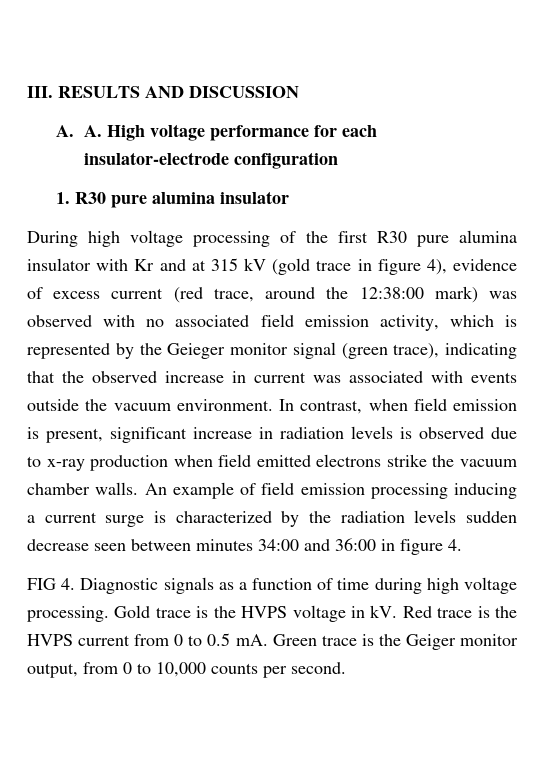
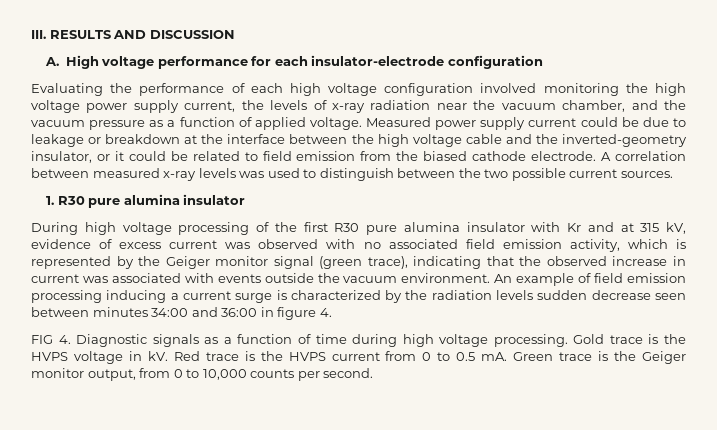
- A. A. High voltage performance for each insulator-electrode configuration
+ A. High voltage performance for each insulator-electrode configuration
+ Evaluating the performance of each high voltage configuration involved monitoring the high voltage power supply current, the levels of x-ray radiation near the vacuum chamber, and the vacuum pressure as a function of applied voltage. Measured power supply current could be due to leakage or breakdown at the interface between the high voltage cable and the inverted-geometry insulator, or it could be related to field emission from the biased cathode electrode. A correlation between measured x-ray levels was used to distinguish between the two possible current sources.
- During high voltage processing of the first R30 pure alumina insulator with Kr and at 315 kV (gold trace in figure 4), evidence of excess current (red trace, around the 12:38:00 mark) was observed with no associated field emission activity, which is represented by the Geieger monitor signal (green trace), indicating that the observed increase in current was associated with events outside the vacuum environment.
+ During high voltage processing of the first R30 pure alumina insulator with Kr and at 315 kV, evidence of excess current was observed with no associated field emission activity, which is represented by the Geiger monitor signal (green trace), indicating that the observed increase in current was associated with events outside the vacuum environment.
- In contrast, when field emission is present, significant increase in radiation levels is observed due to x-ray production when field emitted electrons strike the vacuum chamber walls.

